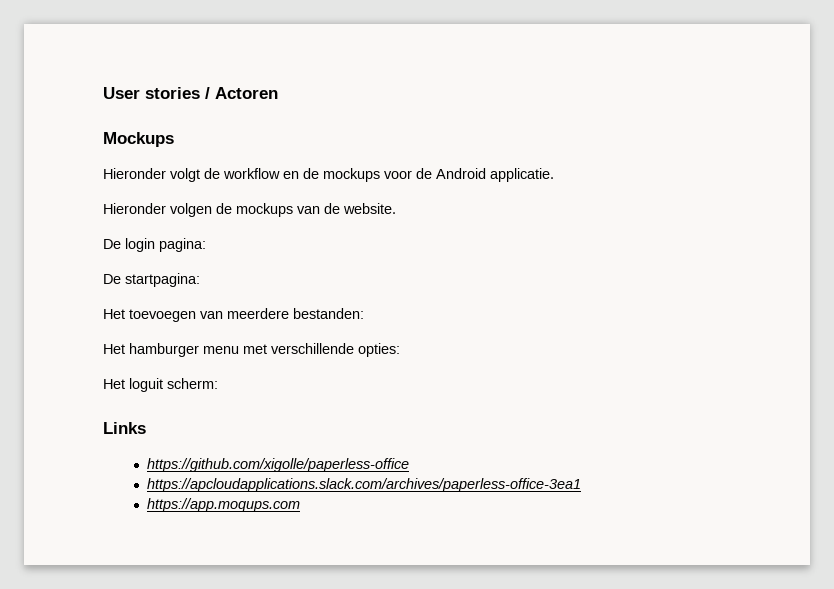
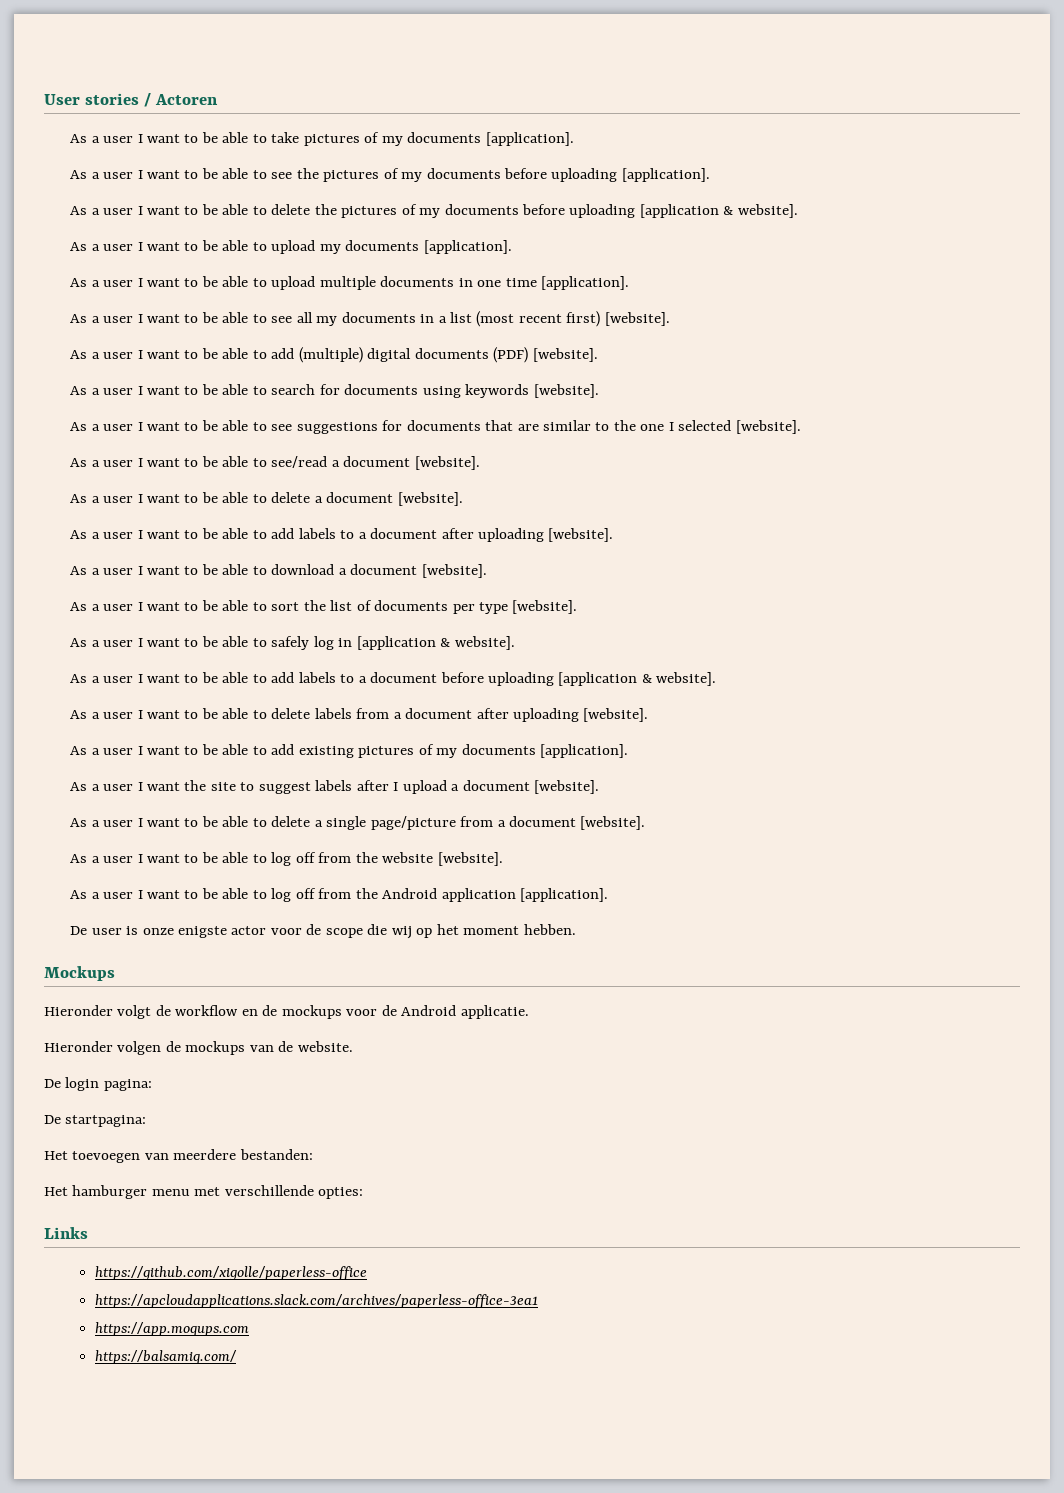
+ As a user I want to be able to take pictures of my documents [application].
+ As a user I want to be able to see the pictures of my documents before uploading [application].
+ As a user I want to be able to delete the pictures of my documents before uploading [application & website].
+ As a user I want to be able to upload my documents [application].
+ As a user I want to be able to upload multiple documents in one time [application].
+ As a user I want to be able to see all my documents in a list (most recent first) [website].
+ As a user I want to be able to add (multiple) digital documents (PDF) [website].
+ As a user I want to be able to search for documents using keywords [website].
+ As a user I want to be able to see suggestions for documents that are similar to the one I selected [website].
+ As a user I want to be able to see/read a document [website].
+ As a user I want to be able to delete a document [website].
+ As a user I want to be able to add labels to a document after uploading [website].
+ As a user I want to be able to download a document [website].
+ As a user I want to be able to sort the list of documents per type [website].
+ As a user I want to be able to safely log in [application & website].
+ As a user I want to be able to add labels to a document before uploading [application & website].
+ As a user I want to be able to delete labels from a document after uploading [website].
+ As a user I want to be able to add existing pictures of my documents [application].
+ As a user I want the site to suggest labels after I upload a document [website].
+ As a user I want to be able to delete a single page/picture from a document [website].
+ As a user I want to be able to log off from the website [website].
+ As a user I want to be able to log off from the Android application [application].
+ De user is onze enigste actor voor de scope die wij op het moment hebben.
- Het loguit scherm:
+ https://balsamiq.com/

